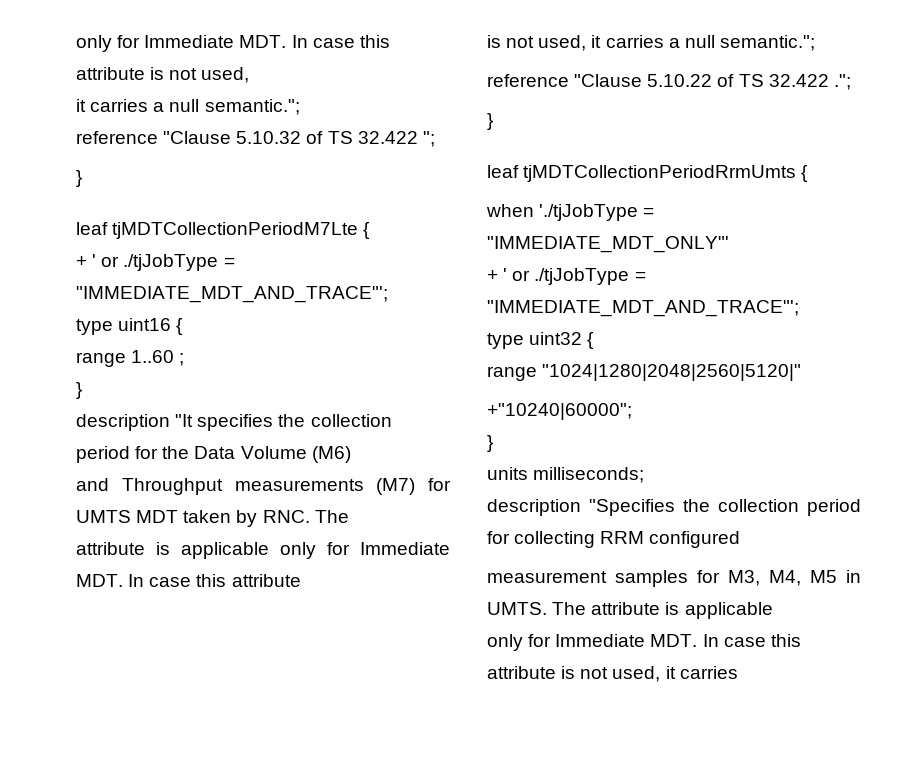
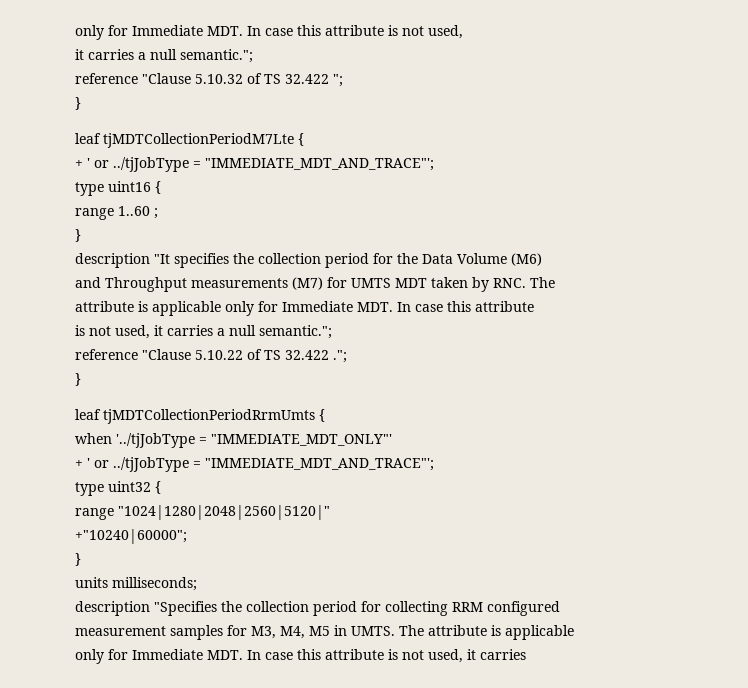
  leaf tjMDTCollectionPeriodM7Lte {
- + ' or ./tjJobType = "IMMEDIATE_MDT_AND_TRACE"';
+ + ' or ../tjJobType = "IMMEDIATE_MDT_AND_TRACE"';
- when './tjJobType = "IMMEDIATE_MDT_ONLY"'
- + ' or ./tjJobType = "IMMEDIATE_MDT_AND_TRACE"';
+ when '../tjJobType = "IMMEDIATE_MDT_ONLY"'
+ + ' or ../tjJobType = "IMMEDIATE_MDT_AND_TRACE"';

